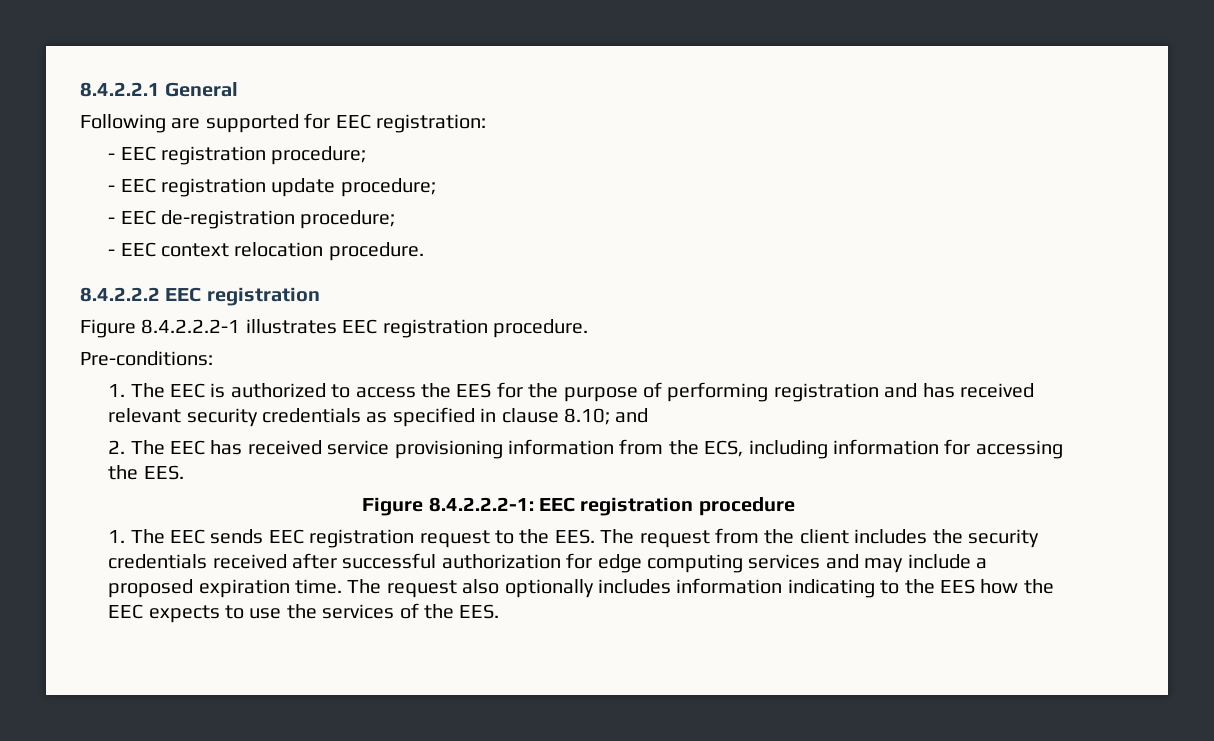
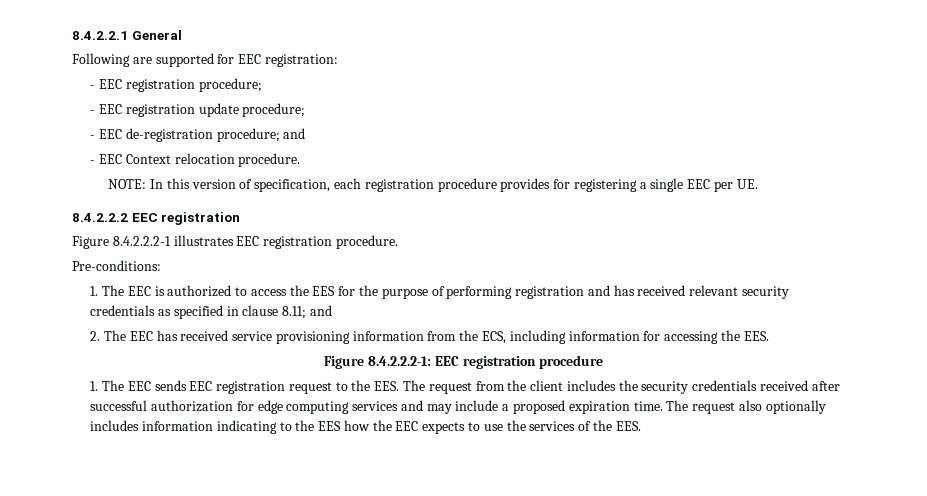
- - EEC de-registration procedure;
- - EEC context relocation procedure.
+ - EEC de-registration procedure; and
+ - EEC Context relocation procedure.
+ NOTE: In this version of specification, each registration procedure provides for registering a single EEC per UE.
- 1. The EEC is authorized to access the EES for the purpose of performing registration and has received relevant security credentials as specified in clause 8.10; and
+ 1. The EEC is authorized to access the EES for the purpose of performing registration and has received relevant security credentials as specified in clause 8.11; and

